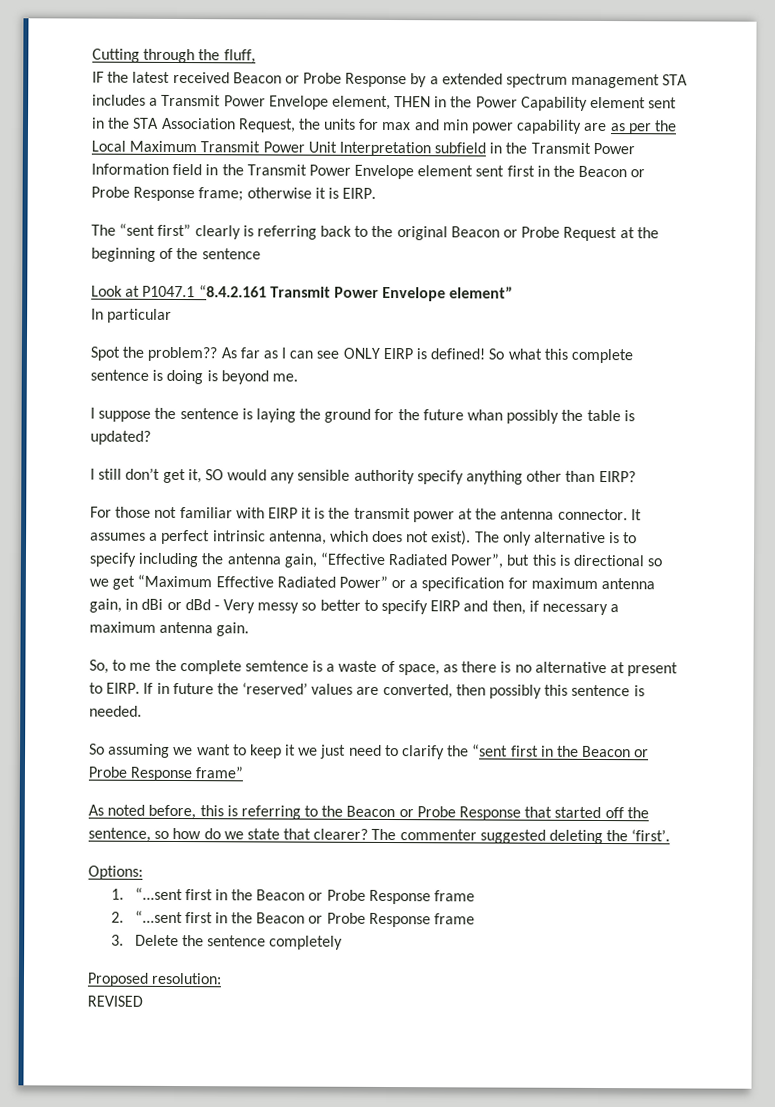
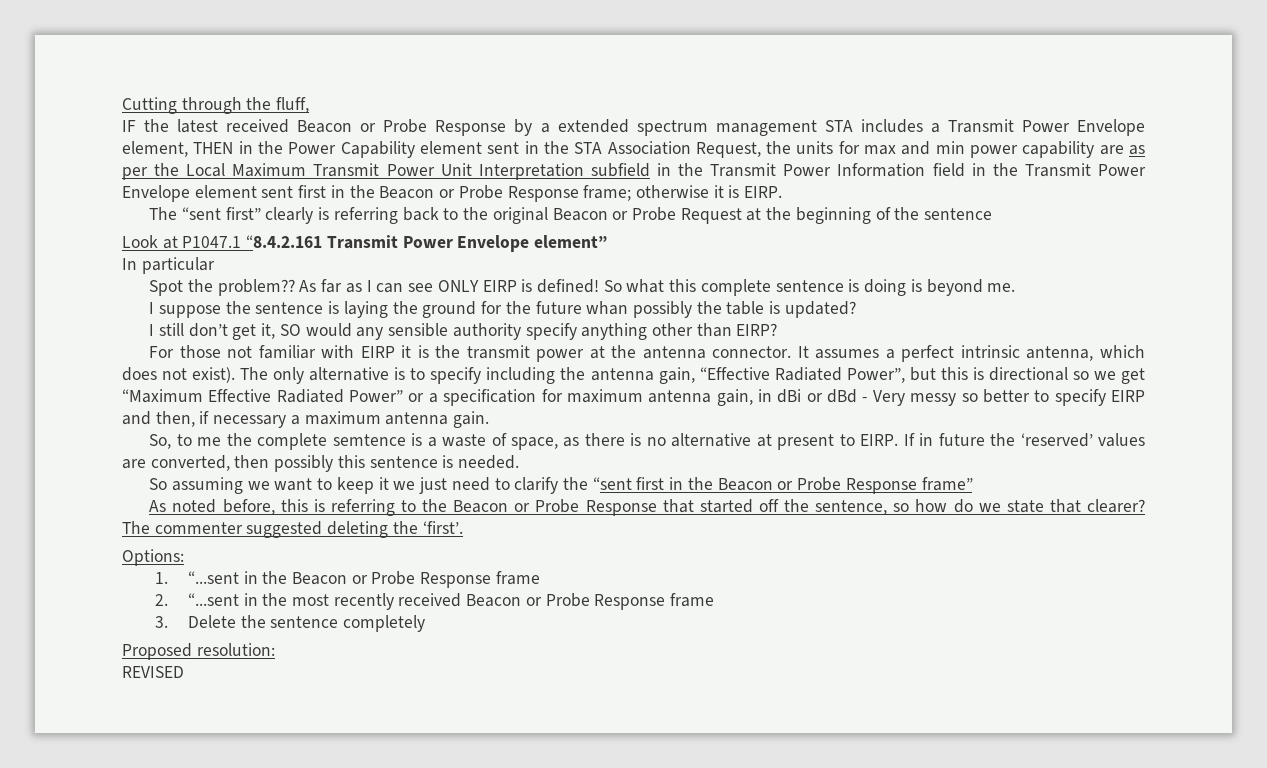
- 1. “...sent first in the Beacon or Probe Response frame
+ 1. “...sent in the Beacon or Probe Response frame
- 2. “...sent first in the Beacon or Probe Response frame
+ 2. “...sent in the most recently received Beacon or Probe Response frame

